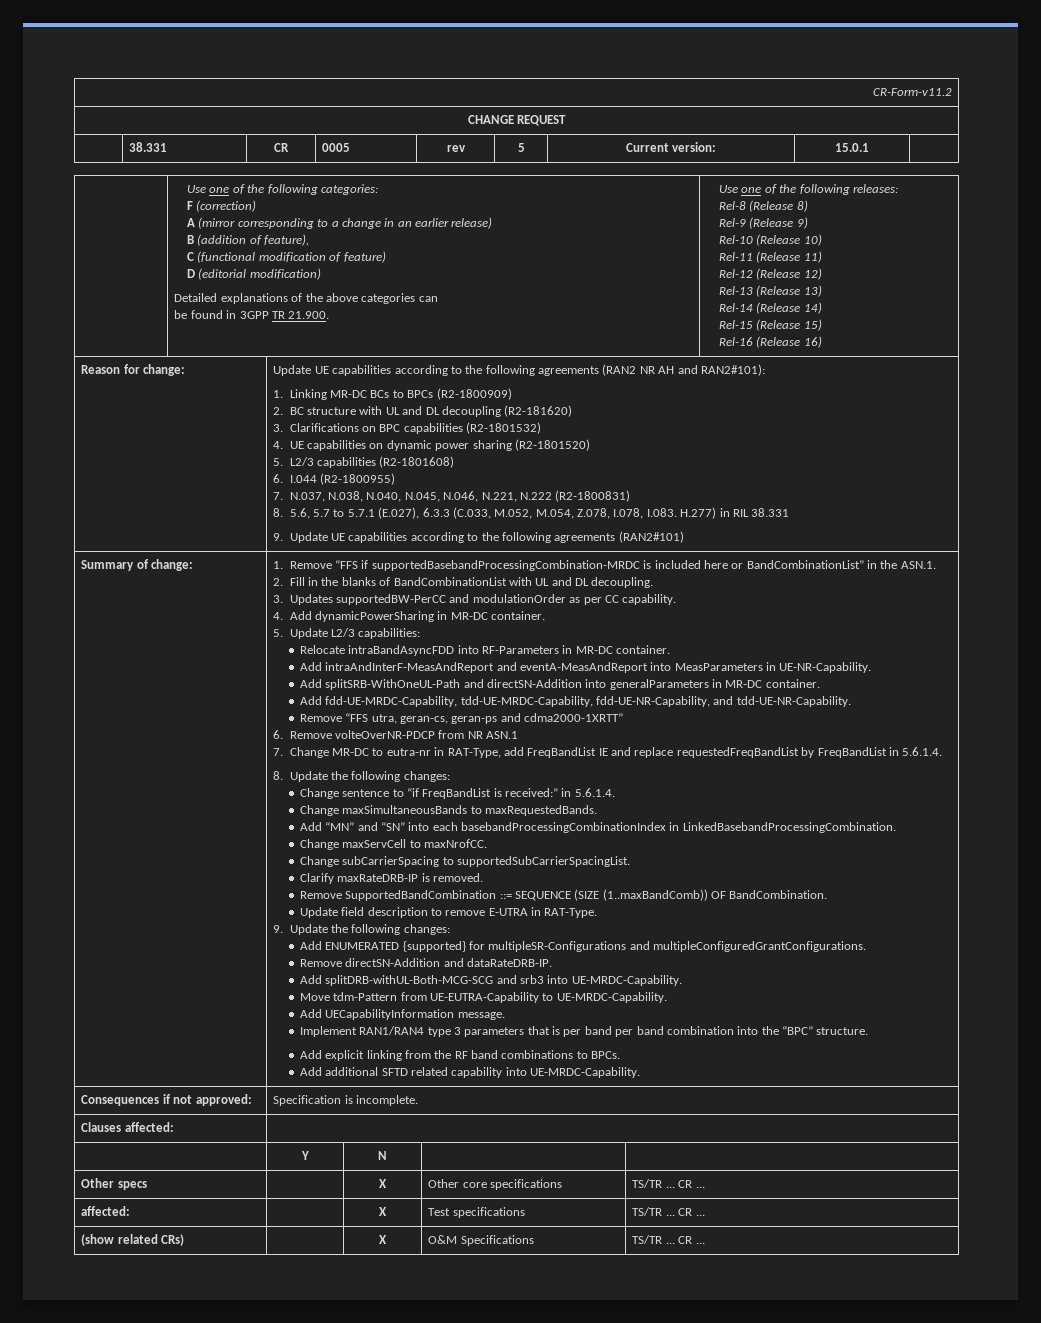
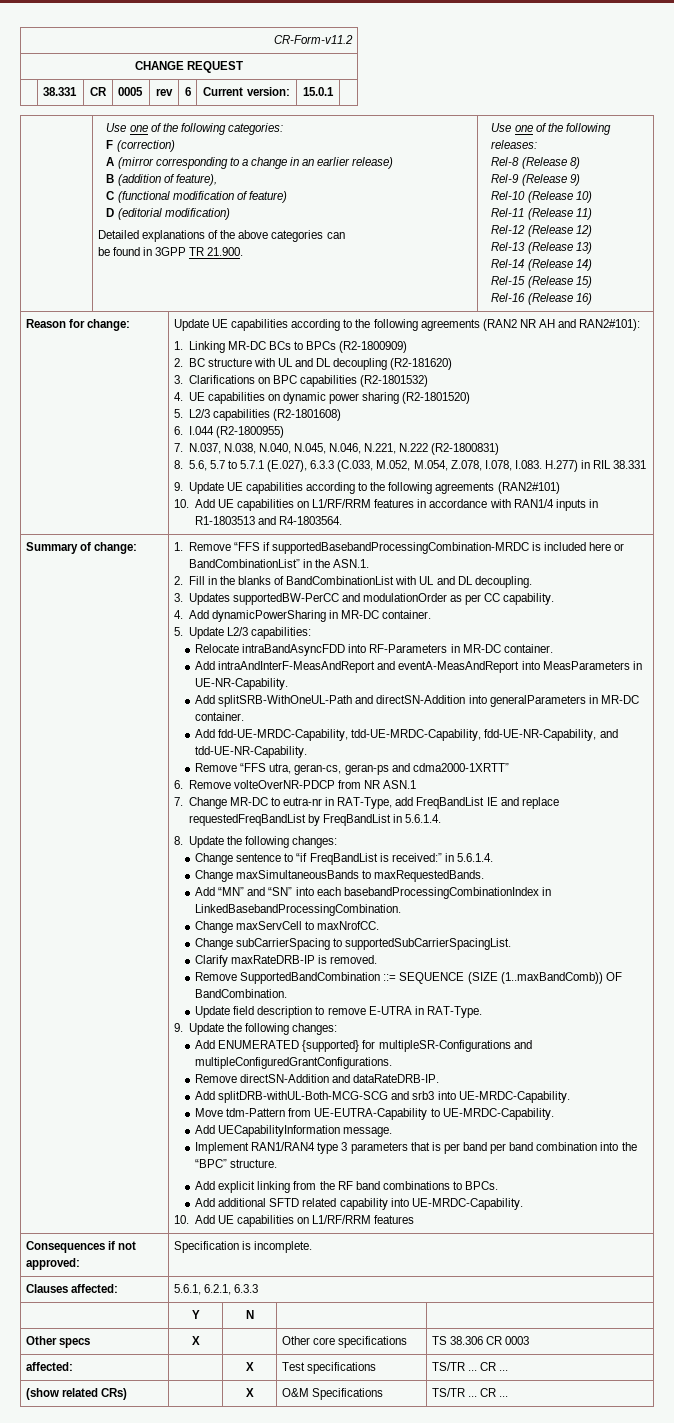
- | 38.331 | CR | 0005 | rev | 5 | Current version: | 15.0.1 |
+ | 38.331 | CR | 0005 | rev | 6 | Current version: | 15.0.1 |
+ 10. Add UE capabilities on L1/RF/RRM features in accordance with RAN1/4 inputs in R1-1803513 and R4-1803564.
  Add additional SFTD related capability into UE-MRDC-Capability.
+ 10. Add UE capabilities on L1/RF/RRM features
- Clauses affected: |
+ Clauses affected: | 5.6.1, 6.2.1, 6.3.3
- Other specs | | X | Other core specifications | TS/TR ... CR ...
+ Other specs | X | | Other core specifications | TS 38.306 CR 0003

